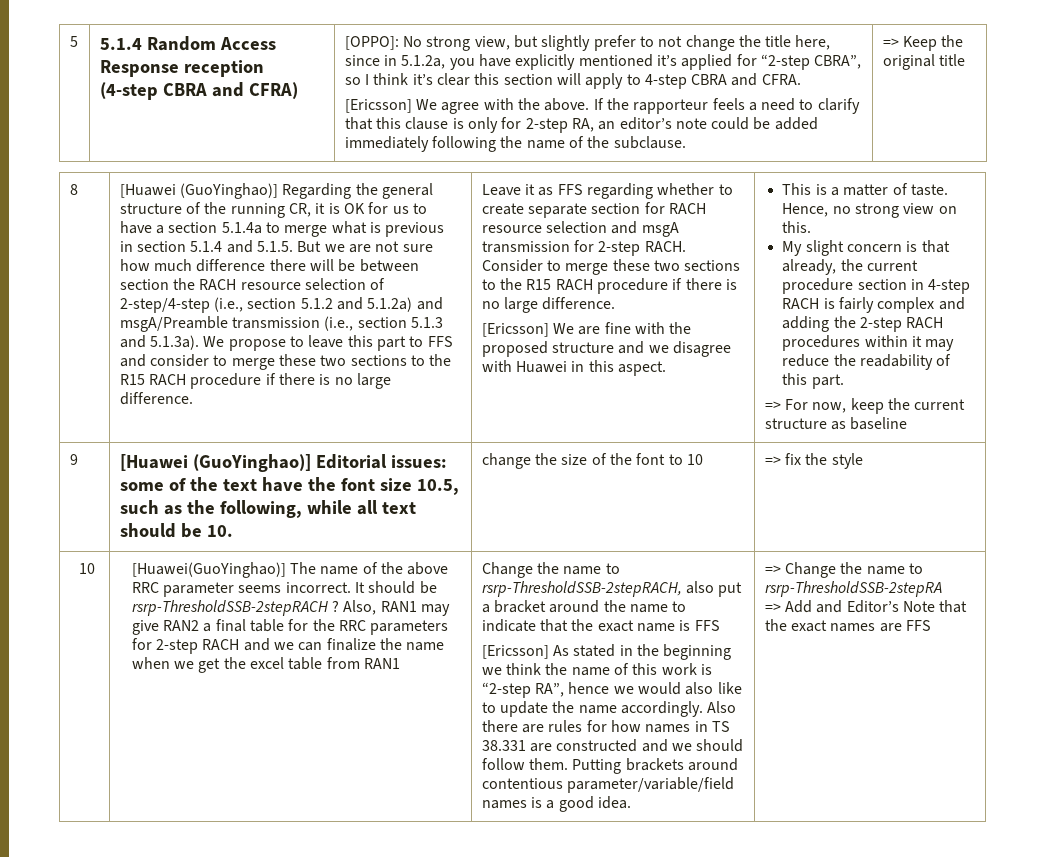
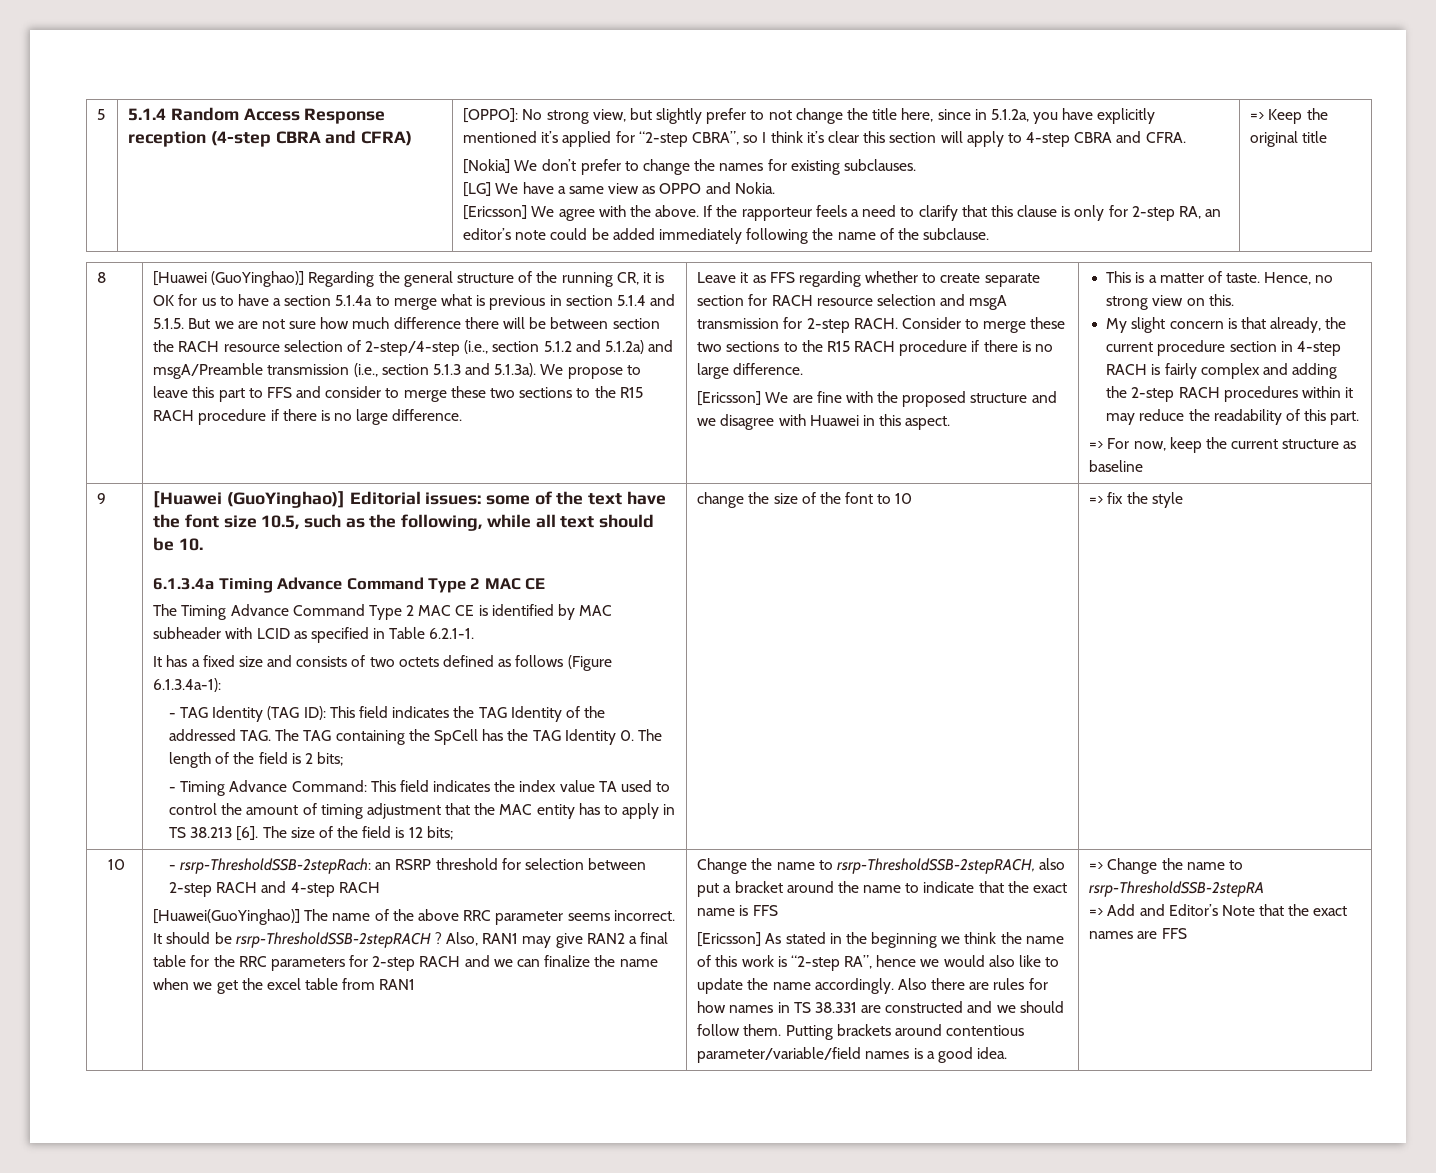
+ [Nokia] We don’t prefer to change the names for existing subclauses.
+ [LG] We have a same view as OPPO and Nokia.
+ 6.1.3.4a Timing Advance Command Type 2 MAC CE
+ The Timing Advance Command Type 2 MAC CE is identified by MAC subheader with LCID as specified in Table 6.2.1-1.
+ It has a fixed size and consists of two octets defined as follows (Figure 6.1.3.4a-1):
+ - TAG Identity (TAG ID): This field indicates the TAG Identity of the addressed TAG. The TAG containing the SpCell has the TAG Identity 0. The length of the field is 2 bits;
+ - Timing Advance Command: This field indicates the index value TA used to control the amount of timing adjustment that the MAC entity has to apply in TS 38.213 [6]. The size of the field is 12 bits;
+ - rsrp-ThresholdSSB-2stepRach: an RSRP threshold for selection between 2-step RACH and 4-step RACH

